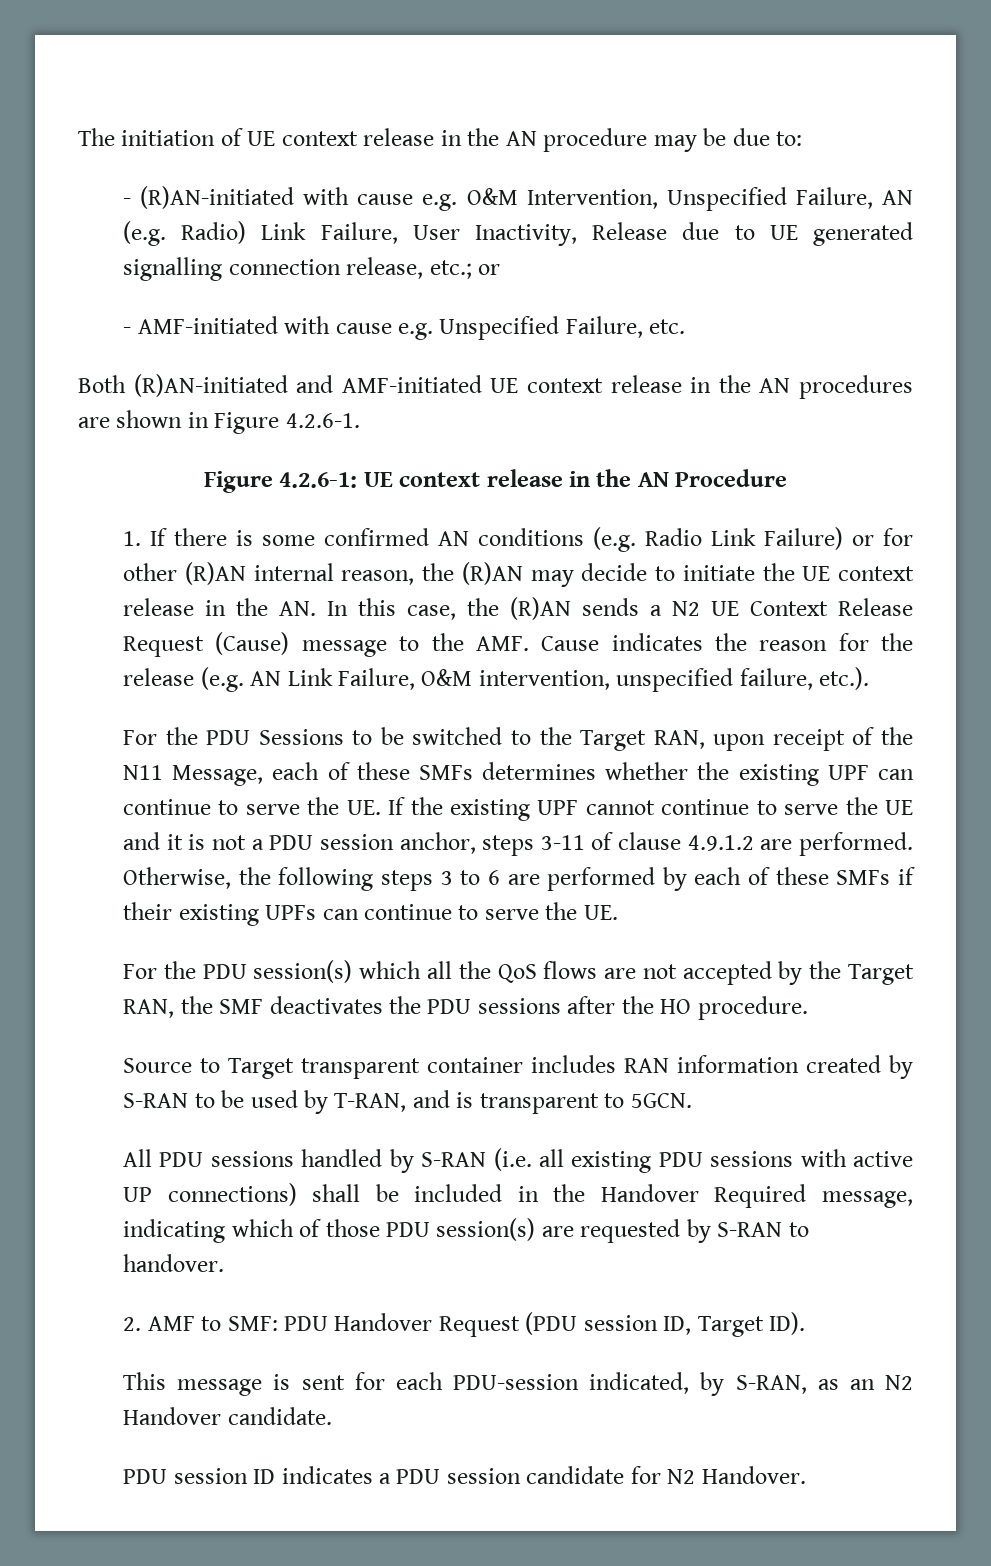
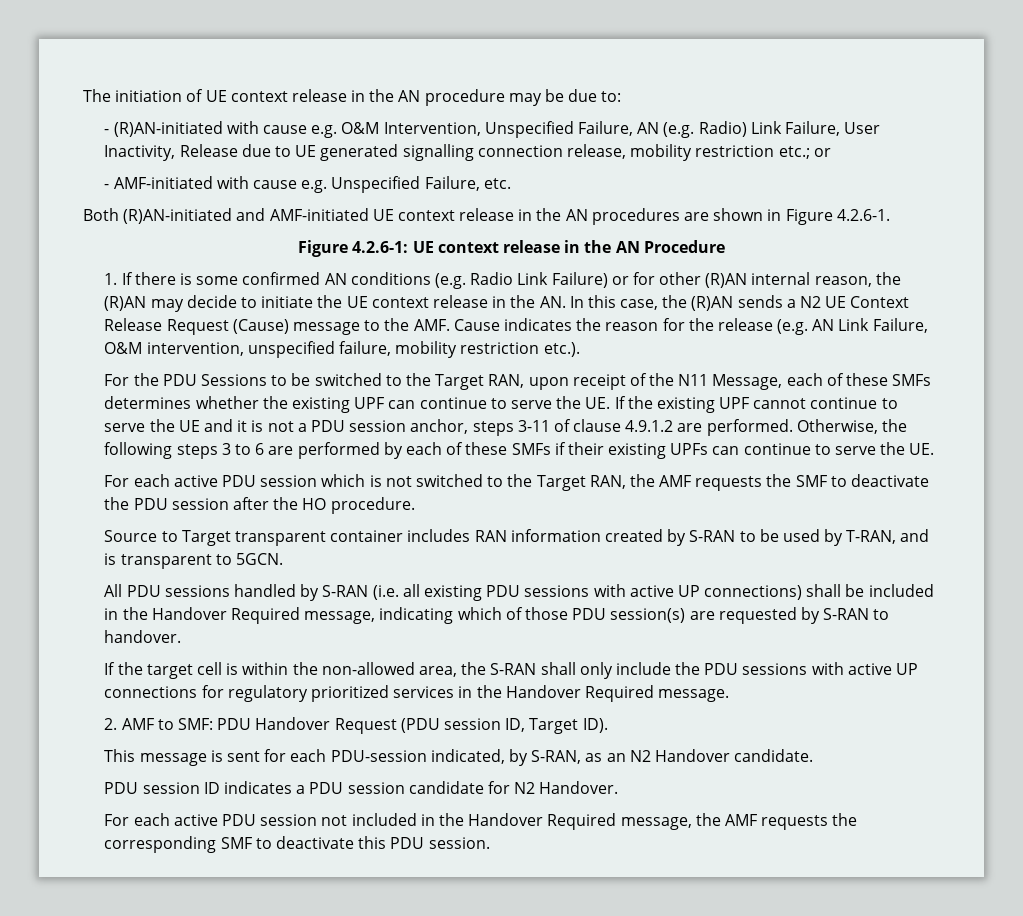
- - (R)AN-initiated with cause e.g. O&M Intervention, Unspecified Failure, AN (e.g. Radio) Link Failure, User Inactivity, Release due to UE generated signalling connection release, etc.; or
+ - (R)AN-initiated with cause e.g. O&M Intervention, Unspecified Failure, AN (e.g. Radio) Link Failure, User Inactivity, Release due to UE generated signalling connection release, mobility restriction etc.; or
- 1. If there is some confirmed AN conditions (e.g. Radio Link Failure) or for other (R)AN internal reason, the (R)AN may decide to initiate the UE context release in the AN. In this case, the (R)AN sends a N2 UE Context Release Request (Cause) message to the AMF. Cause indicates the reason for the release (e.g. AN Link Failure, O&M intervention, unspecified failure, etc.).
+ 1. If there is some confirmed AN conditions (e.g. Radio Link Failure) or for other (R)AN internal reason, the (R)AN may decide to initiate the UE context release in the AN. In this case, the (R)AN sends a N2 UE Context Release Request (Cause) message to the AMF. Cause indicates the reason for the release (e.g. AN Link Failure, O&M intervention, unspecified failure, mobility restriction etc.).
- For the PDU session(s) which all the QoS flows are not accepted by the Target RAN, the SMF deactivates the PDU sessions after the HO procedure.
+ For each active PDU session which is not switched to the Target RAN, the AMF requests the SMF to deactivate the PDU session after the HO procedure.
+ If the target cell is within the non-allowed area, the S-RAN shall only include the PDU sessions with active UP connections for regulatory prioritized services in the Handover Required message.
+ For each active PDU session not included in the Handover Required message, the AMF requests the corresponding SMF to deactivate this PDU session.

